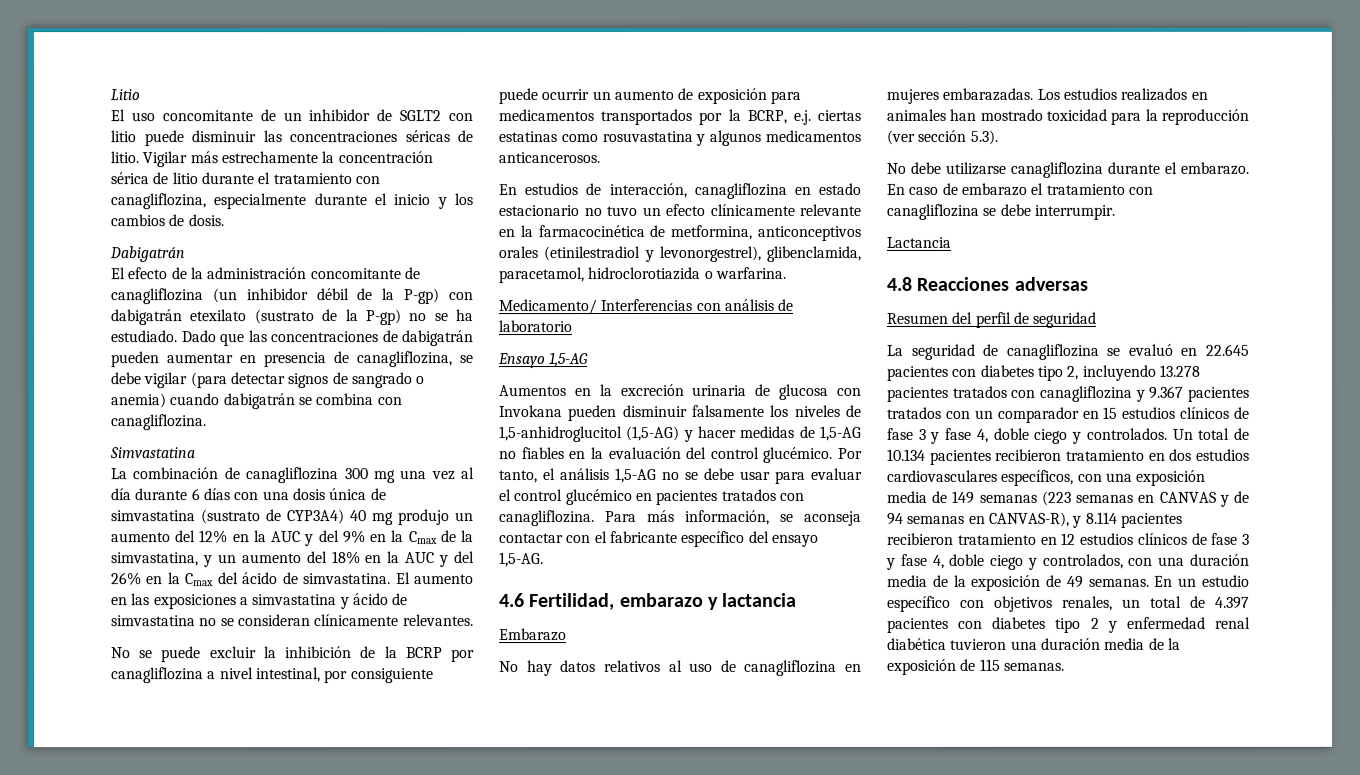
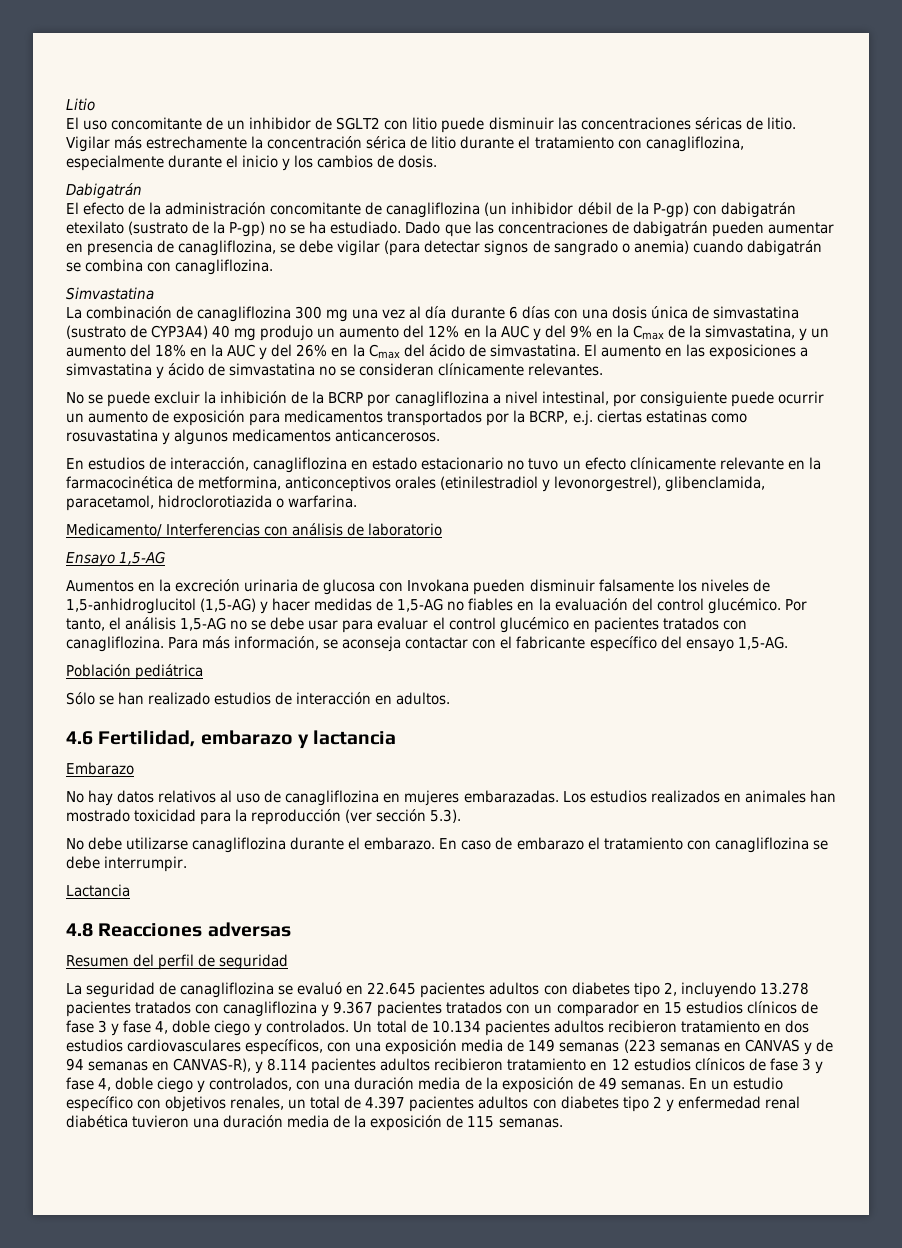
+ Población pediátrica
+ Sólo se han realizado estudios de interacción en adultos.
- La seguridad de canagliflozina se evaluó en 22.645 pacientes con diabetes tipo 2, incluyendo 13.278 pacientes tratados con canagliflozina y 9.367 pacientes tratados con un comparador en 15 estudios clínicos de fase 3 y fase 4, doble ciego y controlados.
+ La seguridad de canagliflozina se evaluó en 22.645 pacientes adultos con diabetes tipo 2, incluyendo 13.278 pacientes tratados con canagliflozina y 9.367 pacientes tratados con un comparador en 15 estudios clínicos de fase 3 y fase 4, doble ciego y controlados.
- Un total de 10.134 pacientes recibieron tratamiento en dos estudios cardiovasculares específicos, con una exposición media de 149 semanas (223 semanas en CANVAS y de 94 semanas en CANVAS-R), y 8.114 pacientes recibieron tratamiento en 12 estudios clínicos de fase 3 y fase 4, doble ciego y controlados, con una duración media de la exposición de 49 semanas.
+ Un total de 10.134 pacientes adultos recibieron tratamiento en dos estudios cardiovasculares específicos, con una exposición media de 149 semanas (223 semanas en CANVAS y de 94 semanas en CANVAS-R), y 8.114 pacientes adultos recibieron tratamiento en 12 estudios clínicos de fase 3 y fase 4, doble ciego y controlados, con una duración media de la exposición de 49 semanas.
- En un estudio específico con objetivos renales, un total de 4.397 pacientes con diabetes tipo 2 y enfermedad renal diabética tuvieron una duración media de la exposición de 115 semanas.
+ En un estudio específico con objetivos renales, un total de 4.397 pacientes adultos con diabetes tipo 2 y enfermedad renal diabética tuvieron una duración media de la exposición de 115 semanas.

